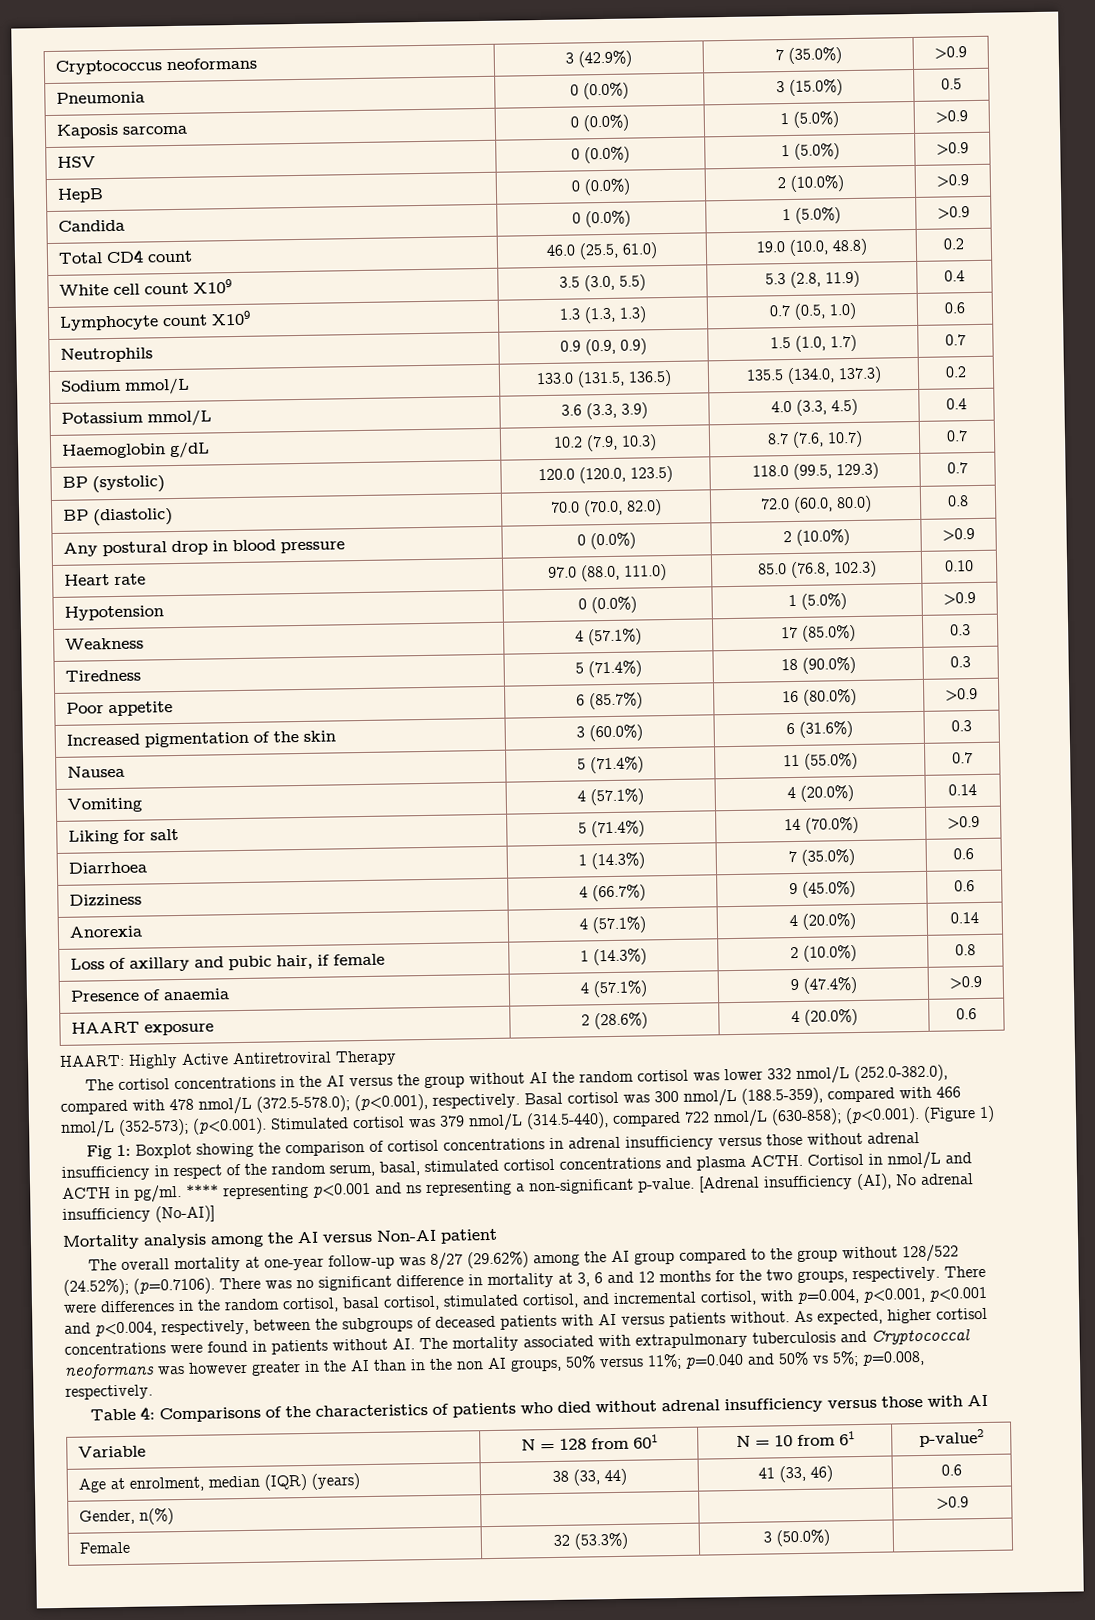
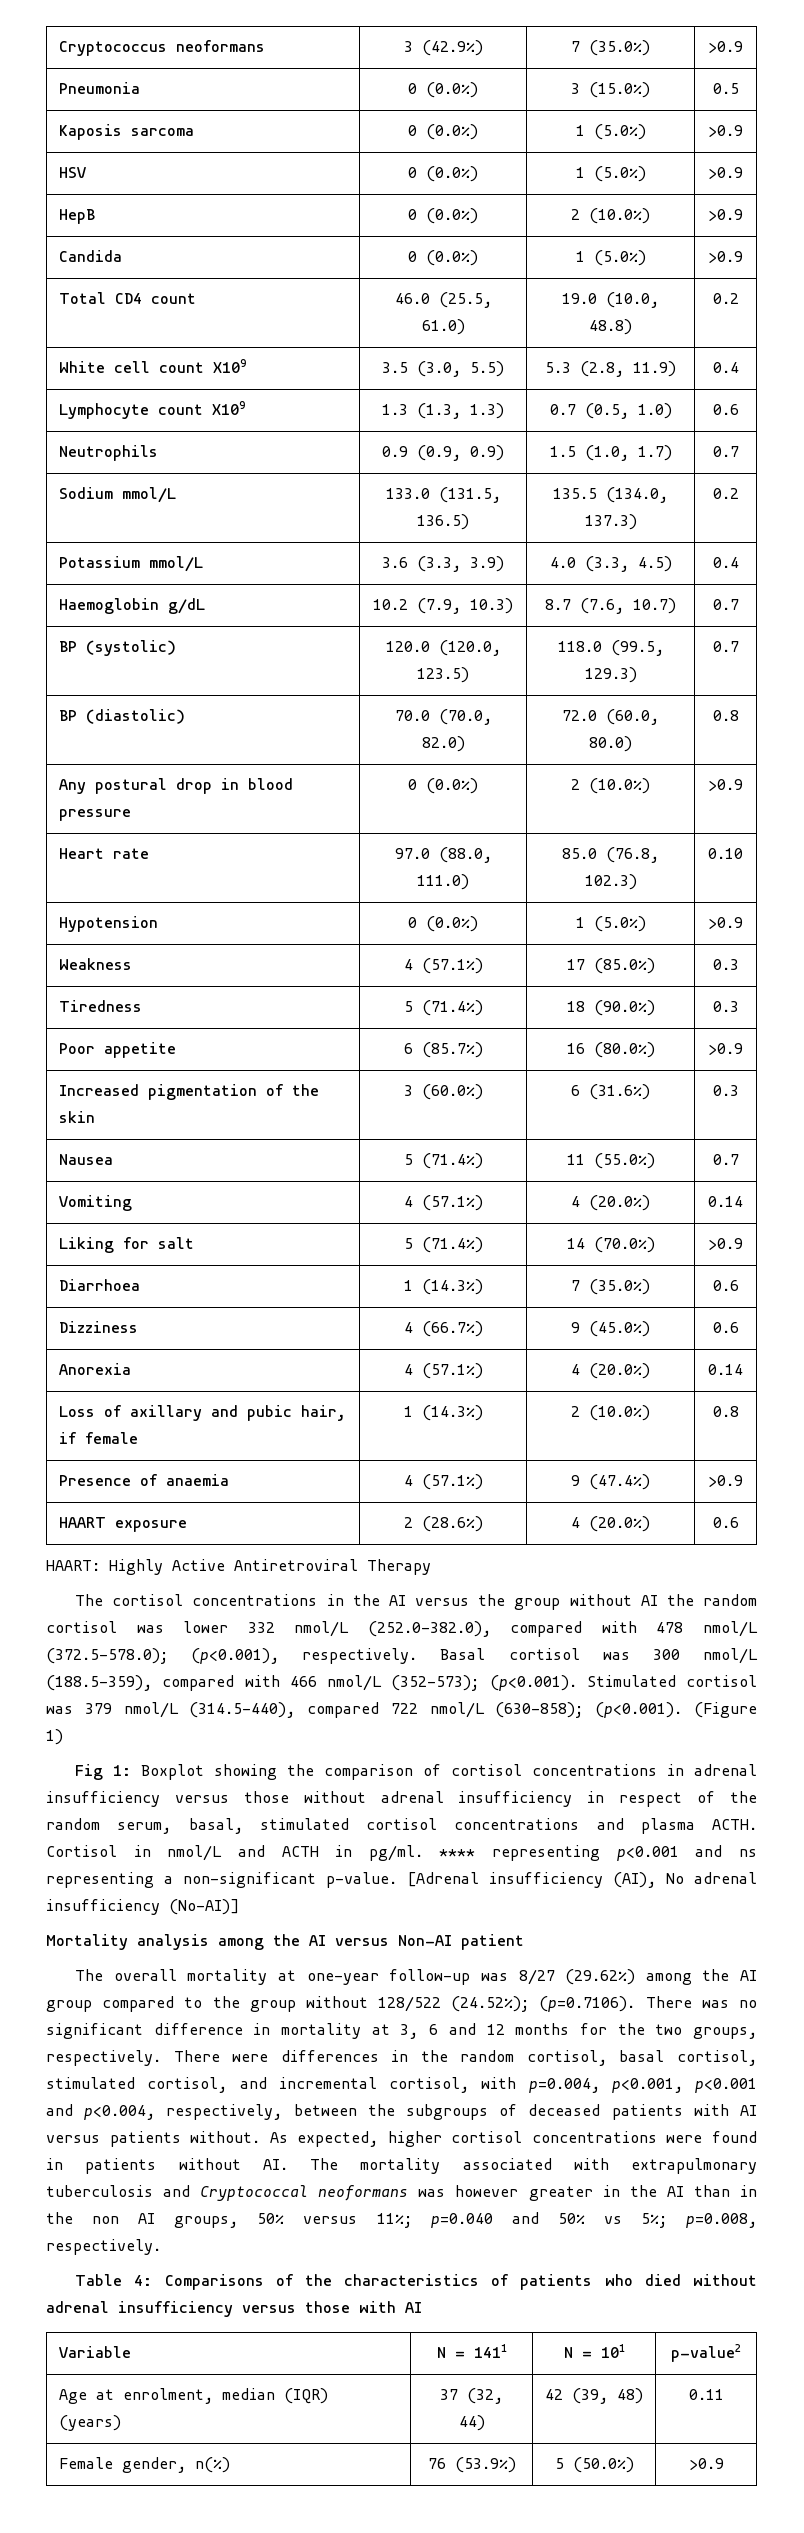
- Variable | N = 128 from 601 | N = 10 from 61 | p-value2
+ Variable | N = 1411 | N = 101 | p-value2
- Age at enrolment, median (IQR) (years) | 38 (33, 44) | 41 (33, 46) | 0.6
- Gender, n(%) | | | >0.9
- Female | 32 (53.3%) | 3 (50.0%) |
+ Age at enrolment, median (IQR) (years) | 37 (32, 44) | 42 (39, 48) | 0.11
+ Female gender, n(%) | 76 (53.9%) | 5 (50.0%) | >0.9

